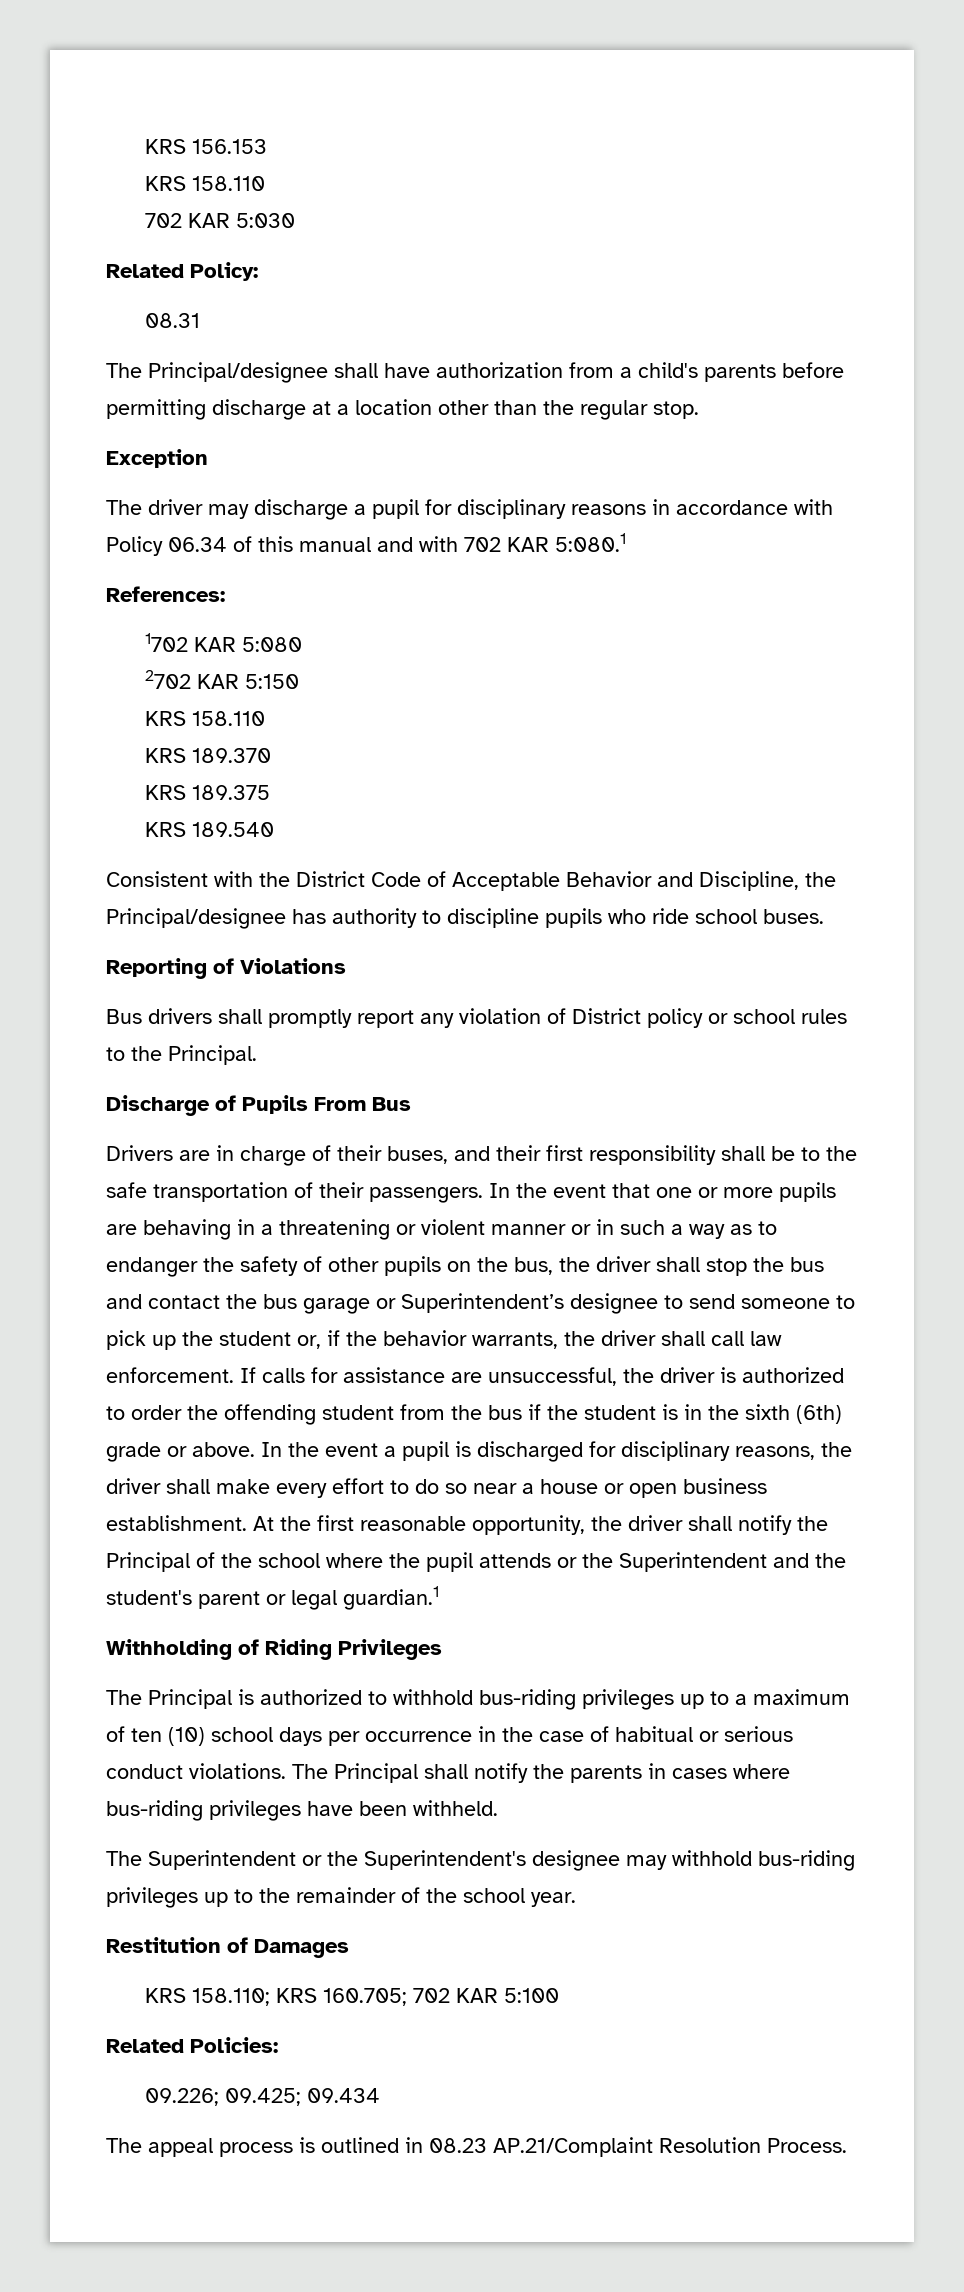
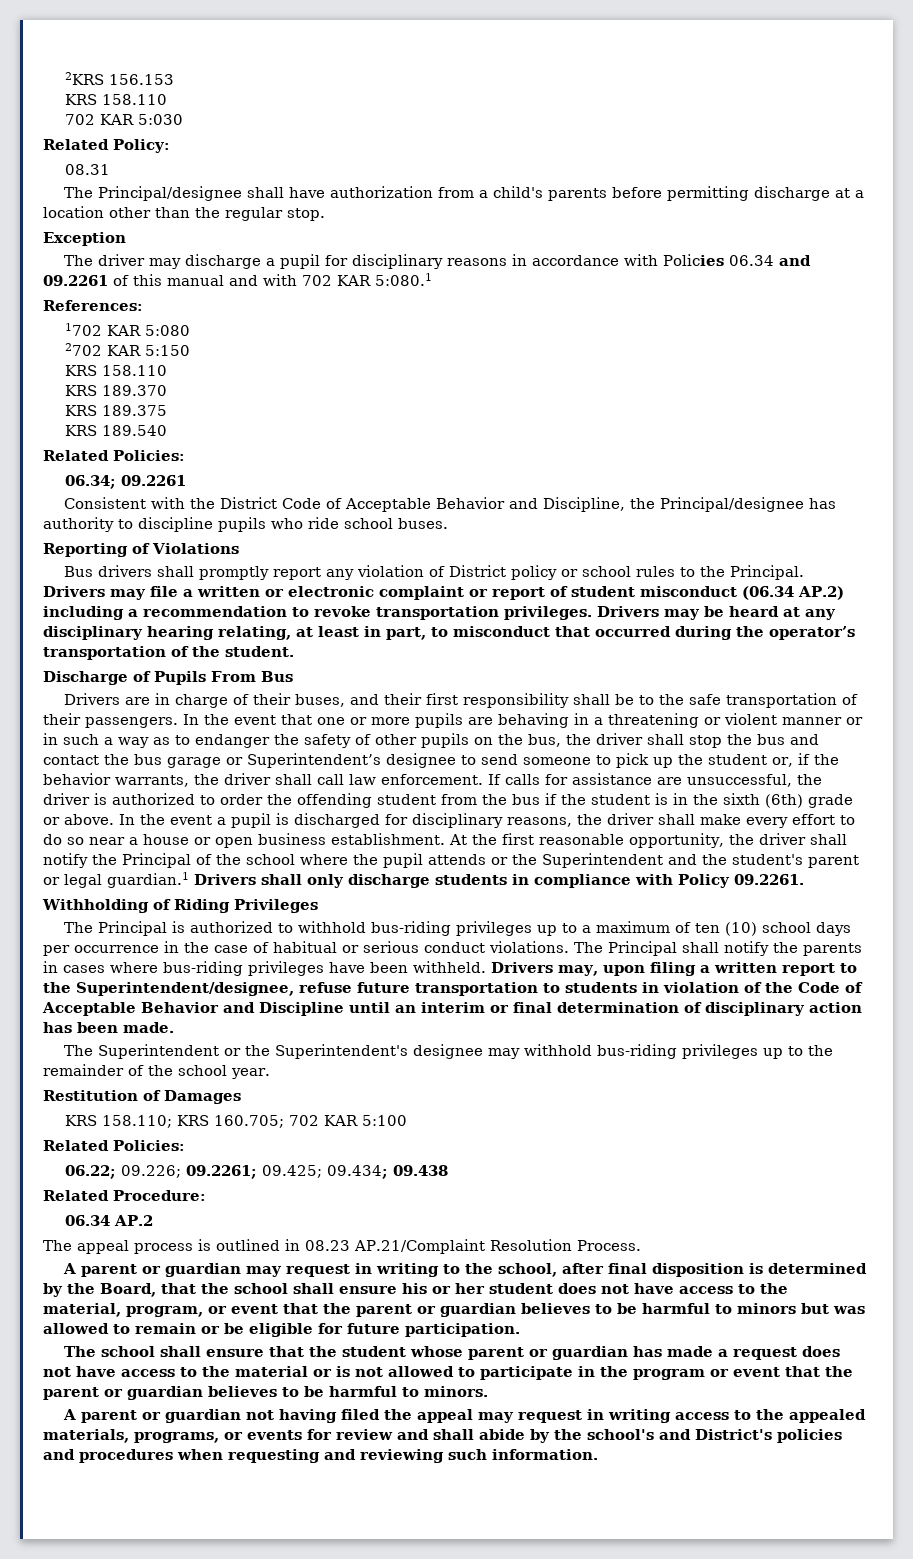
- KRS 156.153
+ 2KRS 156.153
- The driver may discharge a pupil for disciplinary reasons in accordance with Policy 06.34 of this manual and with 702 KAR 5:080.1
+ The driver may discharge a pupil for disciplinary reasons in accordance with Policies 06.34 and 09.2261 of this manual and with 702 KAR 5:080.1
  KRS 189.540
+ Related Policies:
+ 06.34; 09.2261
+ Drivers may file a written or electronic complaint or report of student misconduct (06.34 AP.2) including a recommendation to revoke transportation privileges. Drivers may be heard at any disciplinary hearing relating, at least in part, to misconduct that occurred during the operator’s transportation of the student.
- At the first reasonable opportunity, the driver shall notify the Principal of the school where the pupil attends or the Superintendent and the student's parent or legal guardian.1
+ At the first reasonable opportunity, the driver shall notify the Principal of the school where the pupil attends or the Superintendent and the student's parent or legal guardian.1 Drivers shall only discharge students in compliance with Policy 09.2261.
+ Drivers may, upon filing a written report to the Superintendent/designee, refuse future transportation to students in violation of the Code of Acceptable Behavior and Discipline until an interim or final determination of disciplinary action has been made.
- 09.226; 09.425; 09.434
+ 06.22; 09.226; 09.2261; 09.425; 09.434; 09.438
+ Related Procedure:
+ 06.34 AP.2
+ A parent or guardian may request in writing to the school, after final disposition is determined by the Board, that the school shall ensure his or her student does not have access to the material, program, or event that the parent or guardian believes to be harmful to minors but was allowed to remain or be eligible for future participation.
+ The school shall ensure that the student whose parent or guardian has made a request does not have access to the material or is not allowed to participate in the program or event that the parent or guardian believes to be harmful to minors.
+ A parent or guardian not having filed the appeal may request in writing access to the appealed materials, programs, or events for review and shall abide by the school's and District's policies and procedures when requesting and reviewing such information.

